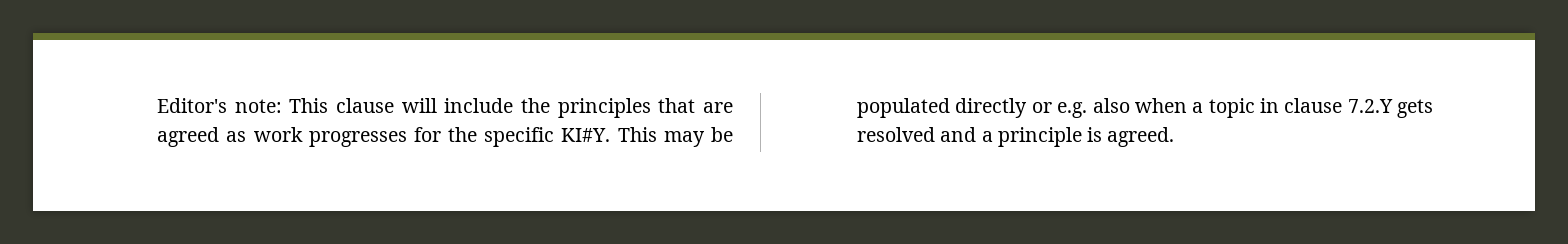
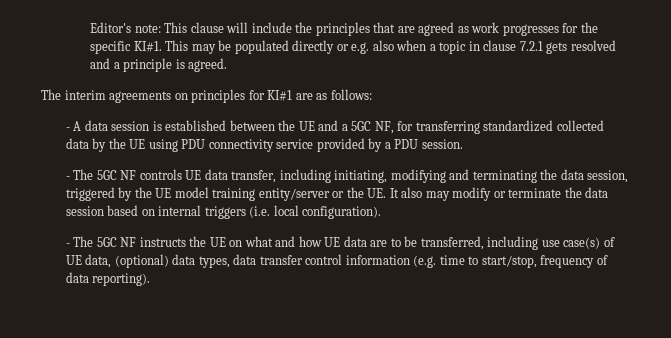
- Editor's note: This clause will include the principles that are agreed as work progresses for the specific KI#Y.
+ Editor's note: This clause will include the principles that are agreed as work progresses for the specific KI#1.
- This may be populated directly or e.g. also when a topic in clause 7.2.Y gets resolved and a principle is agreed.
+ This may be populated directly or e.g. also when a topic in clause 7.2.1 gets resolved and a principle is agreed.
+ The interim agreements on principles for KI#1 are as follows:
+ - A data session is established between the UE and a 5GC NF, for transferring standardized collected data by the UE using PDU connectivity service provided by a PDU session.
+ - The 5GC NF controls UE data transfer, including initiating, modifying and terminating the data session, triggered by the UE model training entity/server or the UE. It also may modify or terminate the data session based on internal triggers (i.e. local configuration).
+ - The 5GC NF instructs the UE on what and how UE data are to be transferred, including use case(s) of UE data, (optional) data types, data transfer control information (e.g. time to start/stop, frequency of data reporting).

